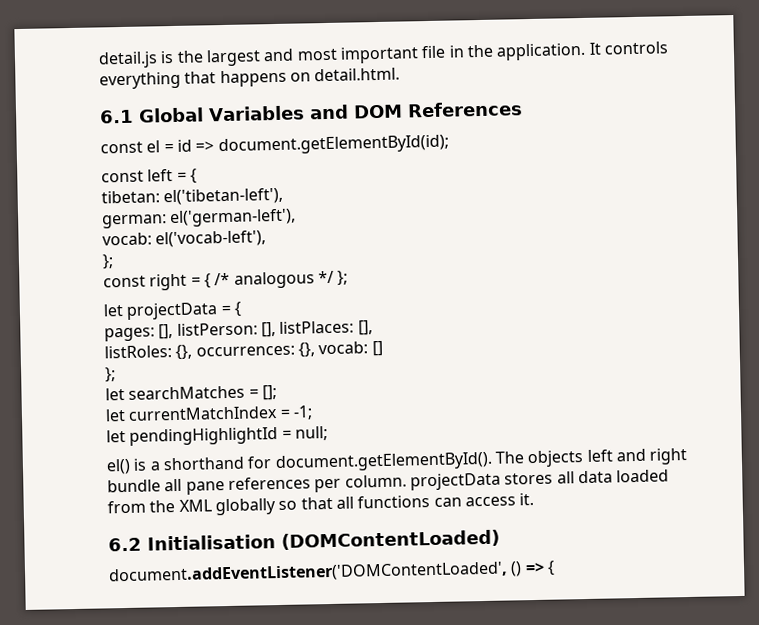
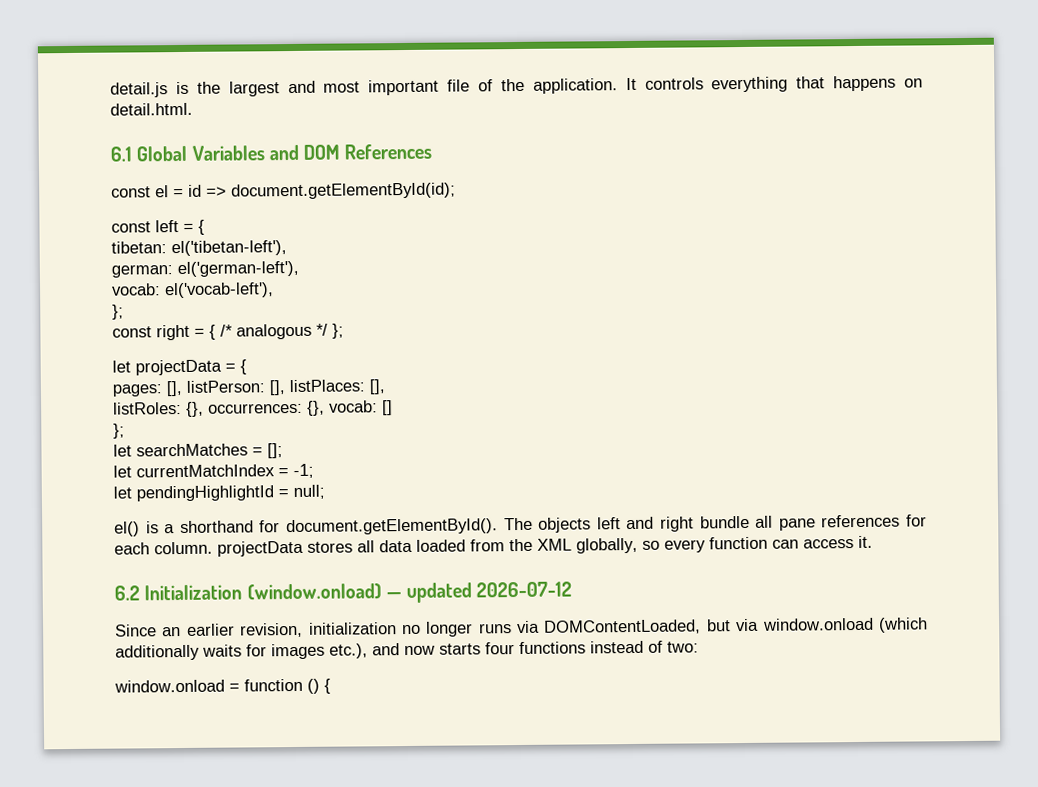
- detail.js is the largest and most important file in the application.
+ detail.js is the largest and most important file of the application.
- el() is a shorthand for document.getElementById(). The objects left and right bundle all pane references per column. projectData stores all data loaded from the XML globally so that all functions can access it.
+ el() is a shorthand for document.getElementById(). The objects left and right bundle all pane references for each column. projectData stores all data loaded from the XML globally, so every function can access it.
- 6.2 Initialisation (DOMContentLoaded)
- document.addEventListener('DOMContentLoaded', () => {
+ 6.2 Initialization (window.onload) — updated 2026-07-12
+ Since an earlier revision, initialization no longer runs via DOMContentLoaded, but via window.onload (which additionally waits for images etc.), and now starts four functions instead of two:
+ window.onload = function () {

